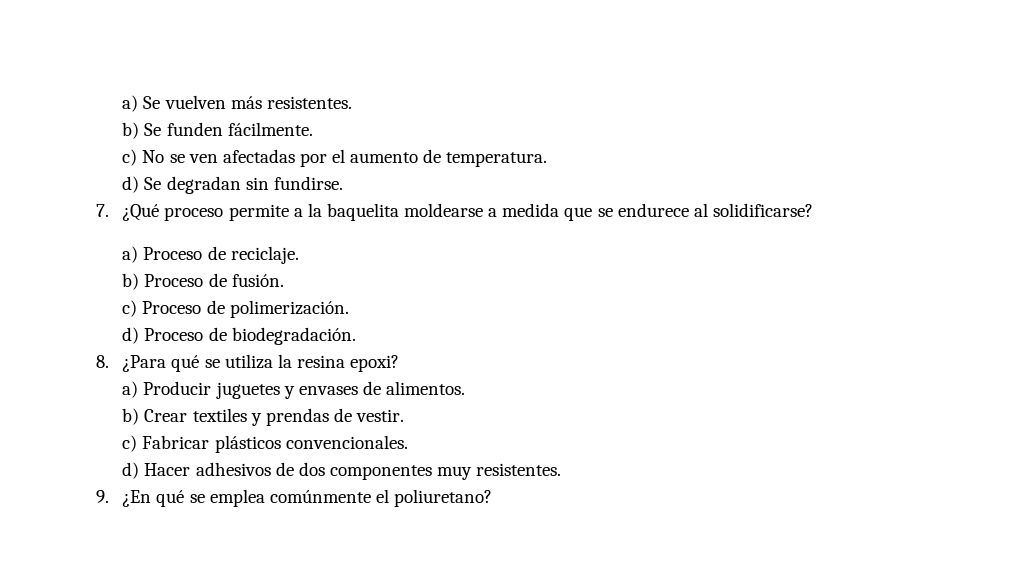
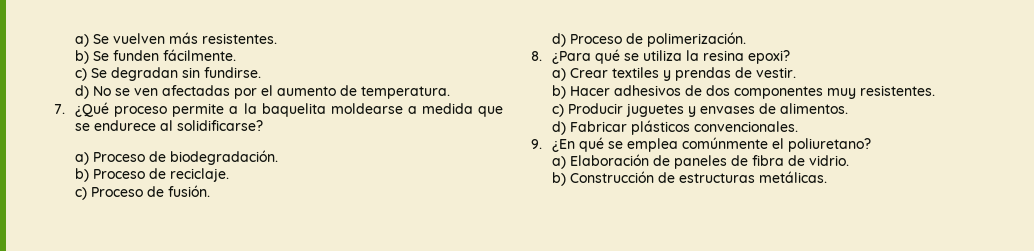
- c) No se ven afectadas por el aumento de temperatura.
+ c) Se degradan sin fundirse.
+ d) No se ven afectadas por el aumento de temperatura.
- d) Se degradan sin fundirse.
- a) Proceso de reciclaje.
+ a) Proceso de biodegradación.
- b) Proceso de fusión.
+ b) Proceso de reciclaje.
- c) Proceso de polimerización.
+ c) Proceso de fusión.
- d) Proceso de biodegradación.
+ d) Proceso de polimerización.
- a) Producir juguetes y envases de alimentos.
+ a) Crear textiles y prendas de vestir.
+ b) Hacer adhesivos de dos componentes muy resistentes.
+ c) Producir juguetes y envases de alimentos.
- b) Crear textiles y prendas de vestir.
- c) Fabricar plásticos convencionales.
- d) Hacer adhesivos de dos componentes muy resistentes.
+ d) Fabricar plásticos convencionales.
+ a) Elaboración de paneles de fibra de vidrio.
+ b) Construcción de estructuras metálicas.

